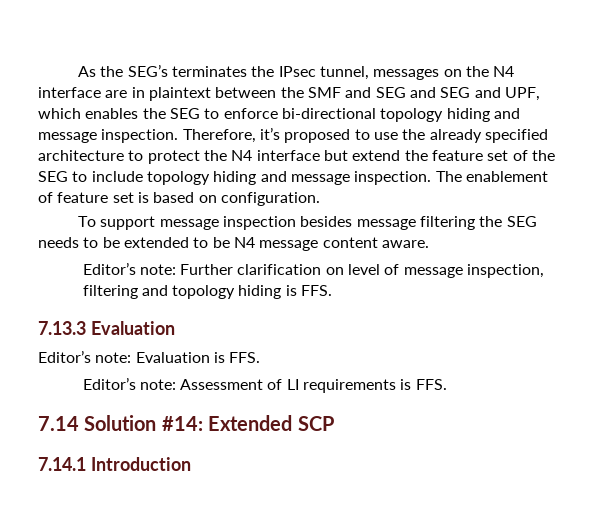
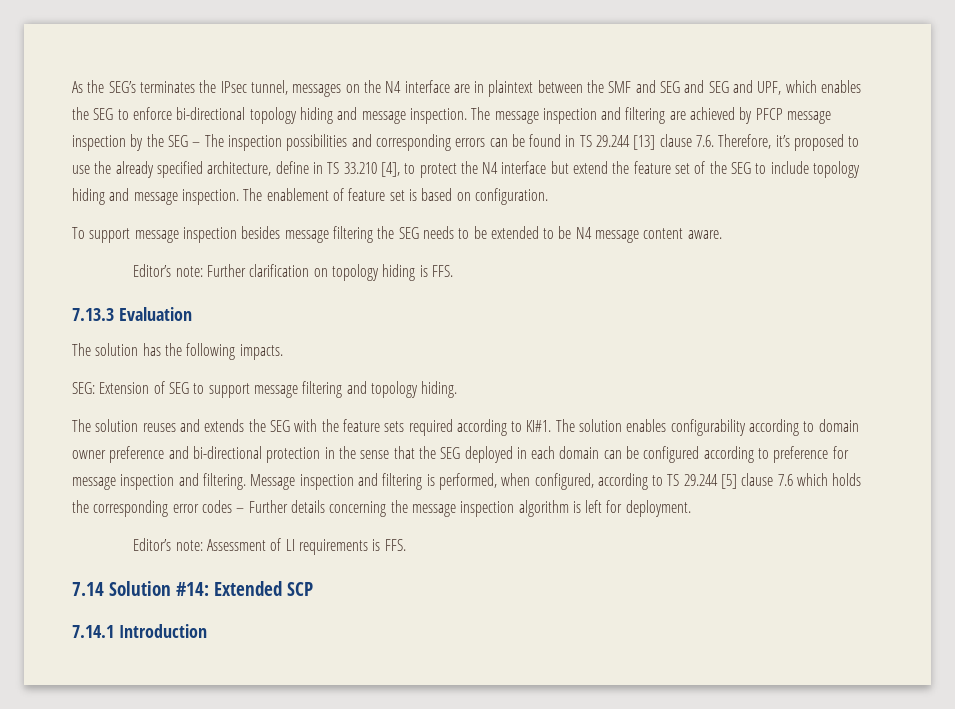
- Therefore, it’s proposed to use the already specified architecture to protect the N4 interface but extend the feature set of the SEG to include topology hiding and message inspection.
+ The message inspection and filtering are achieved by PFCP message inspection by the SEG – The inspection possibilities and corresponding errors can be found in TS 29.244 [13] clause 7.6. Therefore, it’s proposed to use the already specified architecture, define in TS 33.210 [4], to protect the N4 interface but extend the feature set of the SEG to include topology hiding and message inspection.
- Editor’s note: Further clarification on level of message inspection, filtering and topology hiding is FFS.
+ Editor’s note: Further clarification on topology hiding is FFS.
- Editor’s note: Evaluation is FFS.
+ The solution has the following impacts.
+ SEG: Extension of SEG to support message filtering and topology hiding.
+ The solution reuses and extends the SEG with the feature sets required according to KI#1. The solution enables configurability according to domain owner preference and bi-directional protection in the sense that the SEG deployed in each domain can be configured according to preference for message inspection and filtering. Message inspection and filtering is performed, when configured, according to TS 29.244 [5] clause 7.6 which holds the corresponding error codes – Further details concerning the message inspection algorithm is left for deployment.

